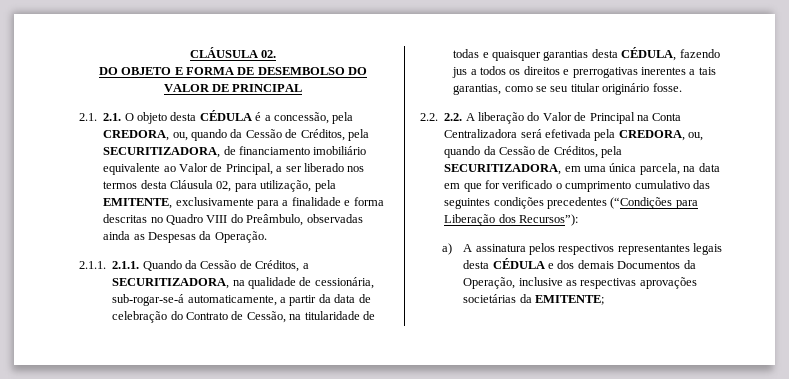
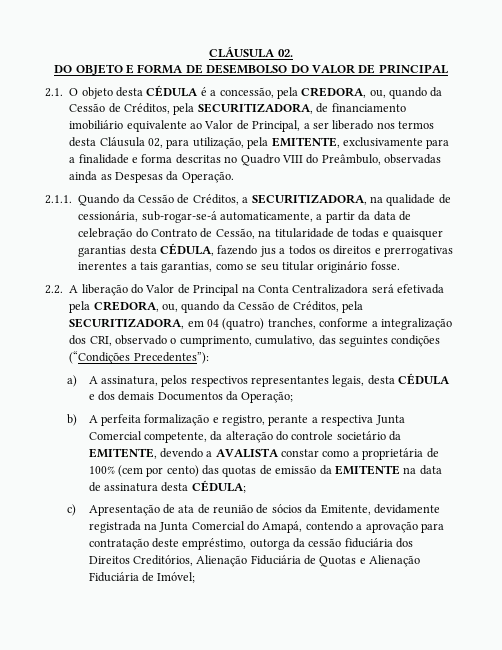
- 2.1. 2.1. O objeto desta CÉDULA é a concessão, pela CREDORA, ou, quando da Cessão de Créditos, pela SECURITIZADORA, de financiamento imobiliário equivalente ao Valor de Principal, a ser liberado nos termos desta Cláusula 02, para utilização, pela EMITENTE, exclusivamente para a finalidade e forma descritas no Quadro VIII do Preâmbulo, observadas ainda as Despesas da Operação.
+ 2.1. O objeto desta CÉDULA é a concessão, pela CREDORA, ou, quando da Cessão de Créditos, pela SECURITIZADORA, de financiamento imobiliário equivalente ao Valor de Principal, a ser liberado nos termos desta Cláusula 02, para utilização, pela EMITENTE, exclusivamente para a finalidade e forma descritas no Quadro VIII do Preâmbulo, observadas ainda as Despesas da Operação.
- 2.1.1. 2.1.1. Quando da Cessão de Créditos, a SECURITIZADORA, na qualidade de cessionária, sub-rogar-se-á automaticamente, a partir da data de celebração do Contrato de Cessão, na titularidade de todas e quaisquer garantias desta CÉDULA, fazendo jus a todos os direitos e prerrogativas inerentes a tais garantias, como se seu titular originário fosse.
+ 2.1.1. Quando da Cessão de Créditos, a SECURITIZADORA, na qualidade de cessionária, sub-rogar-se-á automaticamente, a partir da data de celebração do Contrato de Cessão, na titularidade de todas e quaisquer garantias desta CÉDULA, fazendo jus a todos os direitos e prerrogativas inerentes a tais garantias, como se seu titular originário fosse.
- 2.2. 2.2. A liberação do Valor de Principal na Conta Centralizadora será efetivada pela CREDORA, ou, quando da Cessão de Créditos, pela SECURITIZADORA, em uma única parcela, na data em que for verificado o cumprimento cumulativo das seguintes condições precedentes (“Condições para Liberação dos Recursos”):
+ 2.2. A liberação do Valor de Principal na Conta Centralizadora será efetivada pela CREDORA, ou, quando da Cessão de Créditos, pela SECURITIZADORA, em 04 (quatro) tranches, conforme a integralização dos CRI, observado o cumprimento, cumulativo, das seguintes condições (“Condições Precedentes”):
- a) A assinatura pelos respectivos representantes legais desta CÉDULA e dos demais Documentos da Operação, inclusive as respectivas aprovações societárias da EMITENTE;
+ a) A assinatura, pelos respectivos representantes legais, desta CÉDULA e dos demais Documentos da Operação;
+ b) A perfeita formalização e registro, perante a respectiva Junta Comercial competente, da alteração do controle societário da EMITENTE, devendo a AVALISTA constar como a proprietária de 100% (cem por cento) das quotas de emissão da EMITENTE na data de assinatura desta CÉDULA;
+ c) Apresentação de ata de reunião de sócios da Emitente, devidamente registrada na Junta Comercial do Amapá, contendo a aprovação para contratação deste empréstimo, outorga da cessão fiduciária dos Direitos Creditórios, Alienação Fiduciária de Quotas e Alienação Fiduciária de Imóvel;

